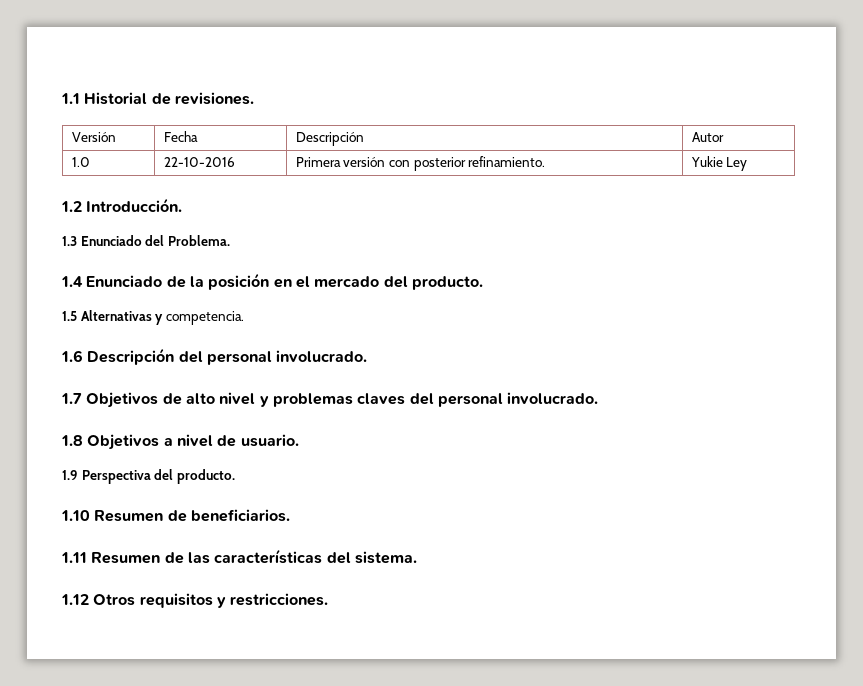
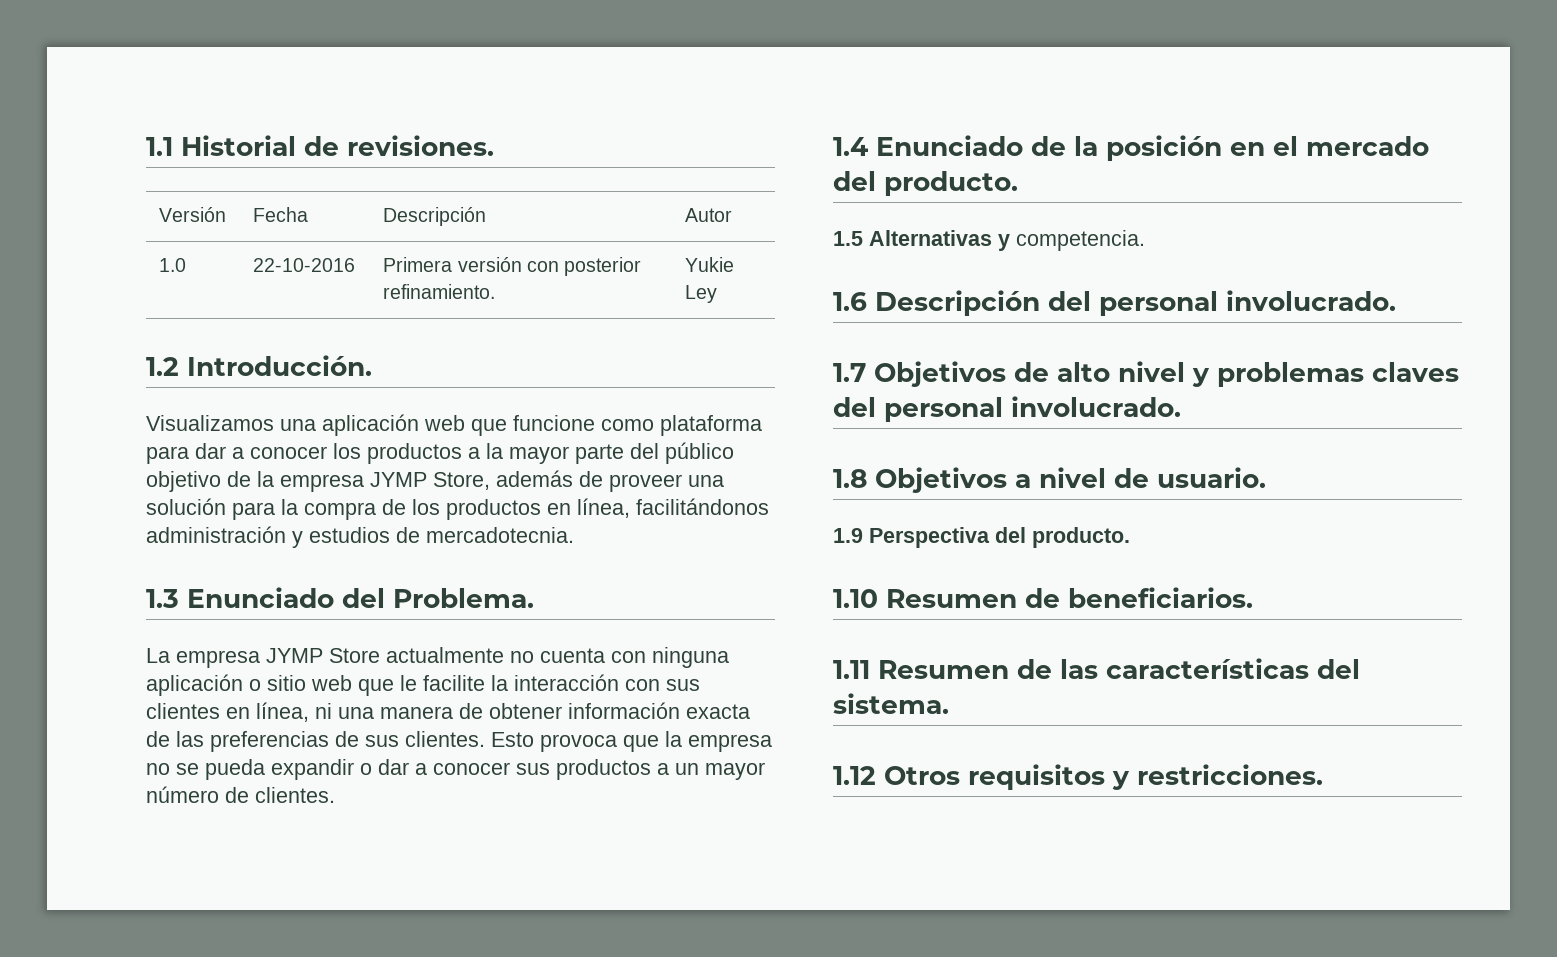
+ Visualizamos una aplicación web que funcione como plataforma para dar a conocer los productos a la mayor parte del público objetivo de la empresa JYMP Store, además de proveer una solución para la compra de los productos en línea, facilitándonos administración y estudios de mercadotecnia.
  1.3 Enunciado del Problema.
+ La empresa JYMP Store actualmente no cuenta con ninguna aplicación o sitio web que le facilite la interacción con sus clientes en línea, ni una manera de obtener información exacta de las preferencias de sus clientes. Esto provoca que la empresa no se pueda expandir o dar a conocer sus productos a un mayor número de clientes.

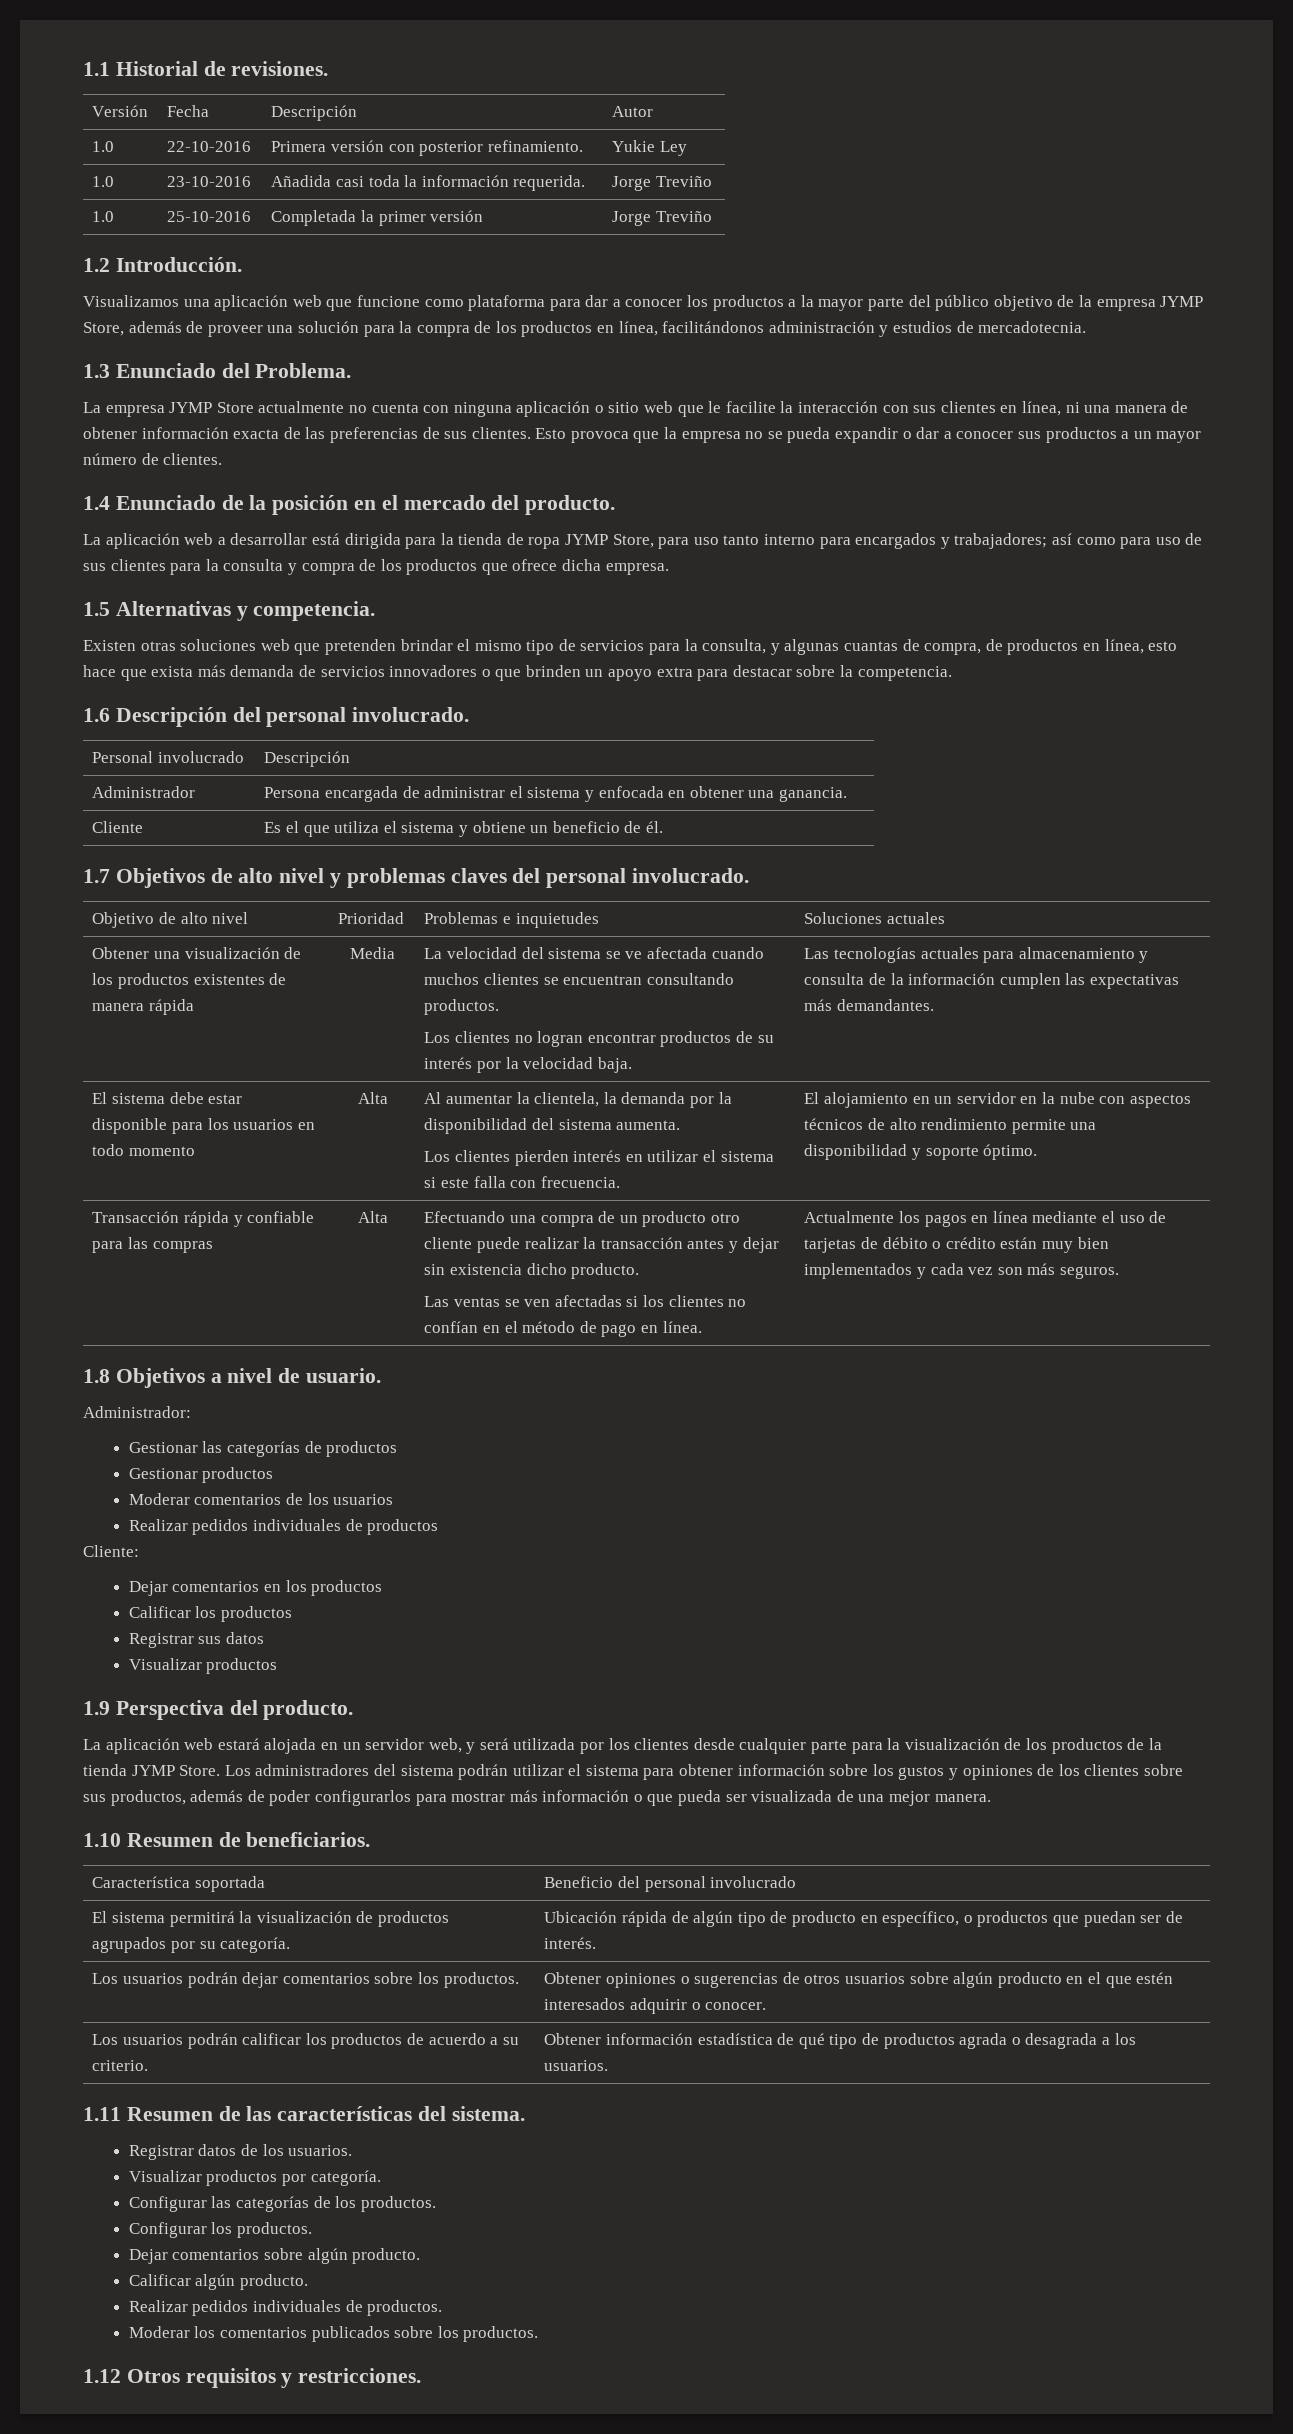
+ 1.0 | 23-10-2016 | Añadida casi toda la información requerida. | Jorge Treviño
+ 1.0 | 25-10-2016 | Completada la primer versión | Jorge Treviño
+ La aplicación web a desarrollar está dirigida para la tienda de ropa JYMP Store, para uso tanto interno para encargados y trabajadores; así como para uso de sus clientes para la consulta y compra de los productos que ofrece dicha empresa.
  1.5 Alternativas y competencia.
+ Existen otras soluciones web que pretenden brindar el mismo tipo de servicios para la consulta, y algunas cuantas de compra, de productos en línea, esto hace que exista más demanda de servicios innovadores o que brinden un apoyo extra para destacar sobre la competencia.
+ Personal involucrado | Descripción
+ Administrador | Persona encargada de administrar el sistema y enfocada en obtener una ganancia.
+ Cliente | Es el que utiliza el sistema y obtiene un beneficio de él.
+ Objetivo de alto nivel | Prioridad | Problemas e inquietudes | Soluciones actuales
+ Obtener una visualización de los productos existentes de manera rápida | Media | La velocidad del sistema se ve afectada cuando muchos clientes se encuentran consultando productos.
+ Los clientes no logran encontrar productos de su interés por la velocidad baja. | Las tecnologías actuales para almacenamiento y consulta de la información cumplen las expectativas más demandantes.
+ El sistema debe estar disponible para los usuarios en todo momento | Alta | Al aumentar la clientela, la demanda por la disponibilidad del sistema aumenta.
+ Los clientes pierden interés en utilizar el sistema si este falla con frecuencia. | El alojamiento en un servidor en la nube con aspectos técnicos de alto rendimiento permite una disponibilidad y soporte óptimo.
+ Transacción rápida y confiable para las compras | Alta | Efectuando una compra de un producto otro cliente puede realizar la transacción antes y dejar sin existencia dicho producto.
+ Las ventas se ven afectadas si los clientes no confían en el método de pago en línea. | Actualmente los pagos en línea mediante el uso de tarjetas de débito o crédito están muy bien implementados y cada vez son más seguros.
+ Administrador:
+ Gestionar las categorías de productos
+ Gestionar productos
+ Moderar comentarios de los usuarios
+ Realizar pedidos individuales de productos
+ Cliente:
+ Dejar comentarios en los productos
+ Calificar los productos
+ Registrar sus datos
+ Visualizar productos
  1.9 Perspectiva del producto.
+ La aplicación web estará alojada en un servidor web, y será utilizada por los clientes desde cualquier parte para la visualización de los productos de la tienda JYMP Store. Los administradores del sistema podrán utilizar el sistema para obtener información sobre los gustos y opiniones de los clientes sobre sus productos, además de poder configurarlos para mostrar más información o que pueda ser visualizada de una mejor manera.
  1.10 Resumen de beneficiarios.
+ Característica soportada | Beneficio del personal involucrado
+ El sistema permitirá la visualización de productos agrupados por su categoría. | Ubicación rápida de algún tipo de producto en específico, o productos que puedan ser de interés.
+ Los usuarios podrán dejar comentarios sobre los productos. | Obtener opiniones o sugerencias de otros usuarios sobre algún producto en el que estén interesados adquirir o conocer.
+ Los usuarios podrán calificar los productos de acuerdo a su criterio. | Obtener información estadística de qué tipo de productos agrada o desagrada a los usuarios.
+ Registrar datos de los usuarios.
+ Visualizar productos por categoría.
+ Configurar las categorías de los productos.
+ Configurar los productos.
+ Dejar comentarios sobre algún producto.
+ Calificar algún producto.
+ Realizar pedidos individuales de productos.
+ Moderar los comentarios publicados sobre los productos.

